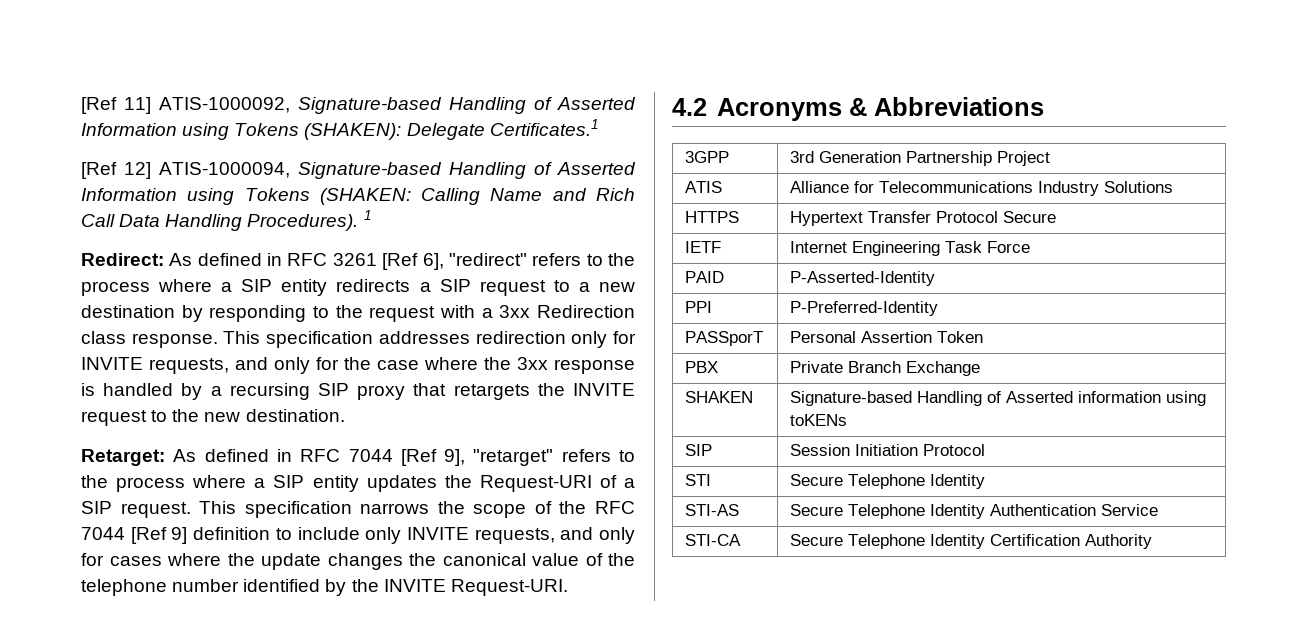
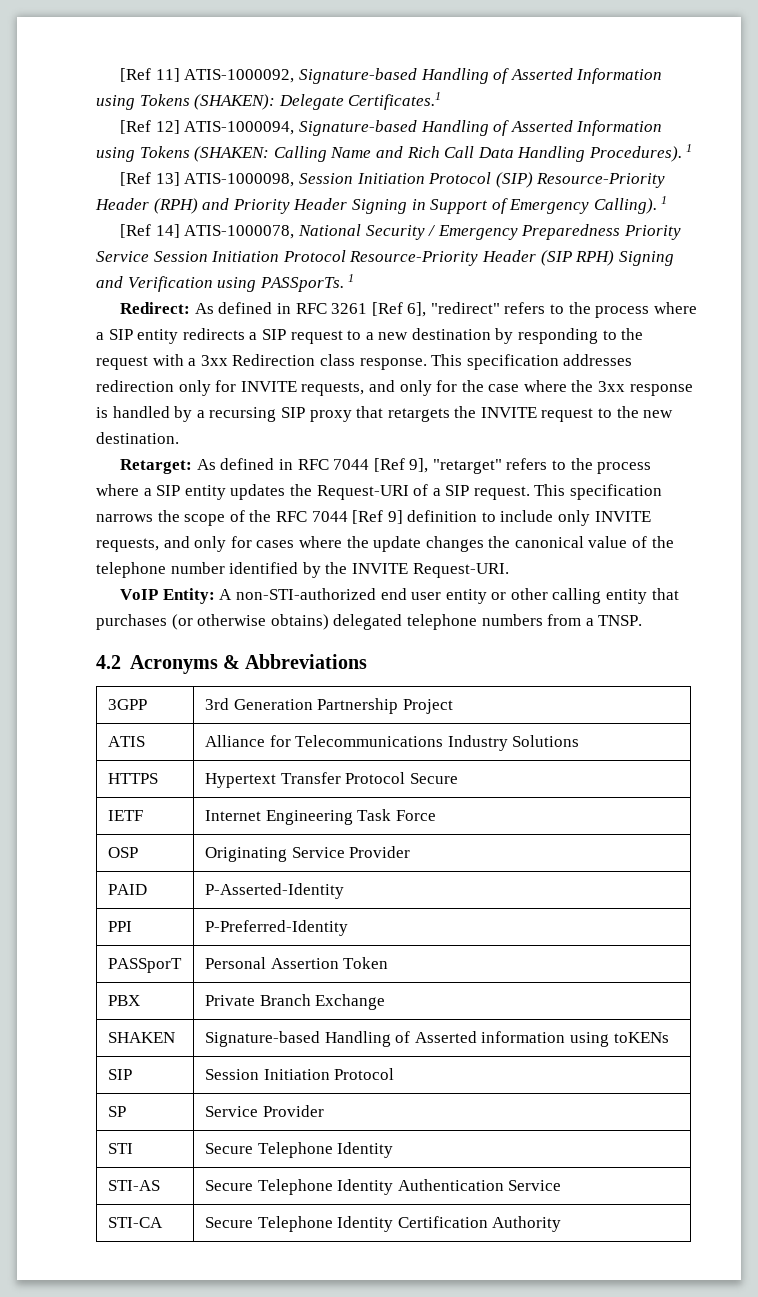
+ [Ref 13] ATIS-1000098, Session Initiation Protocol (SIP) Resource-Priority Header (RPH) and Priority Header Signing in Support of Emergency Calling). 1
+ [Ref 14] ATIS-1000078, National Security / Emergency Preparedness Priority Service Session Initiation Protocol Resource-Priority Header (SIP RPH) Signing and Verification using PASSporTs. 1
+ VoIP Entity: A non-STI-authorized end user entity or other calling entity that purchases (or otherwise obtains) delegated telephone numbers from a TNSP.
+ OSP | Originating Service Provider
+ SP | Service Provider

